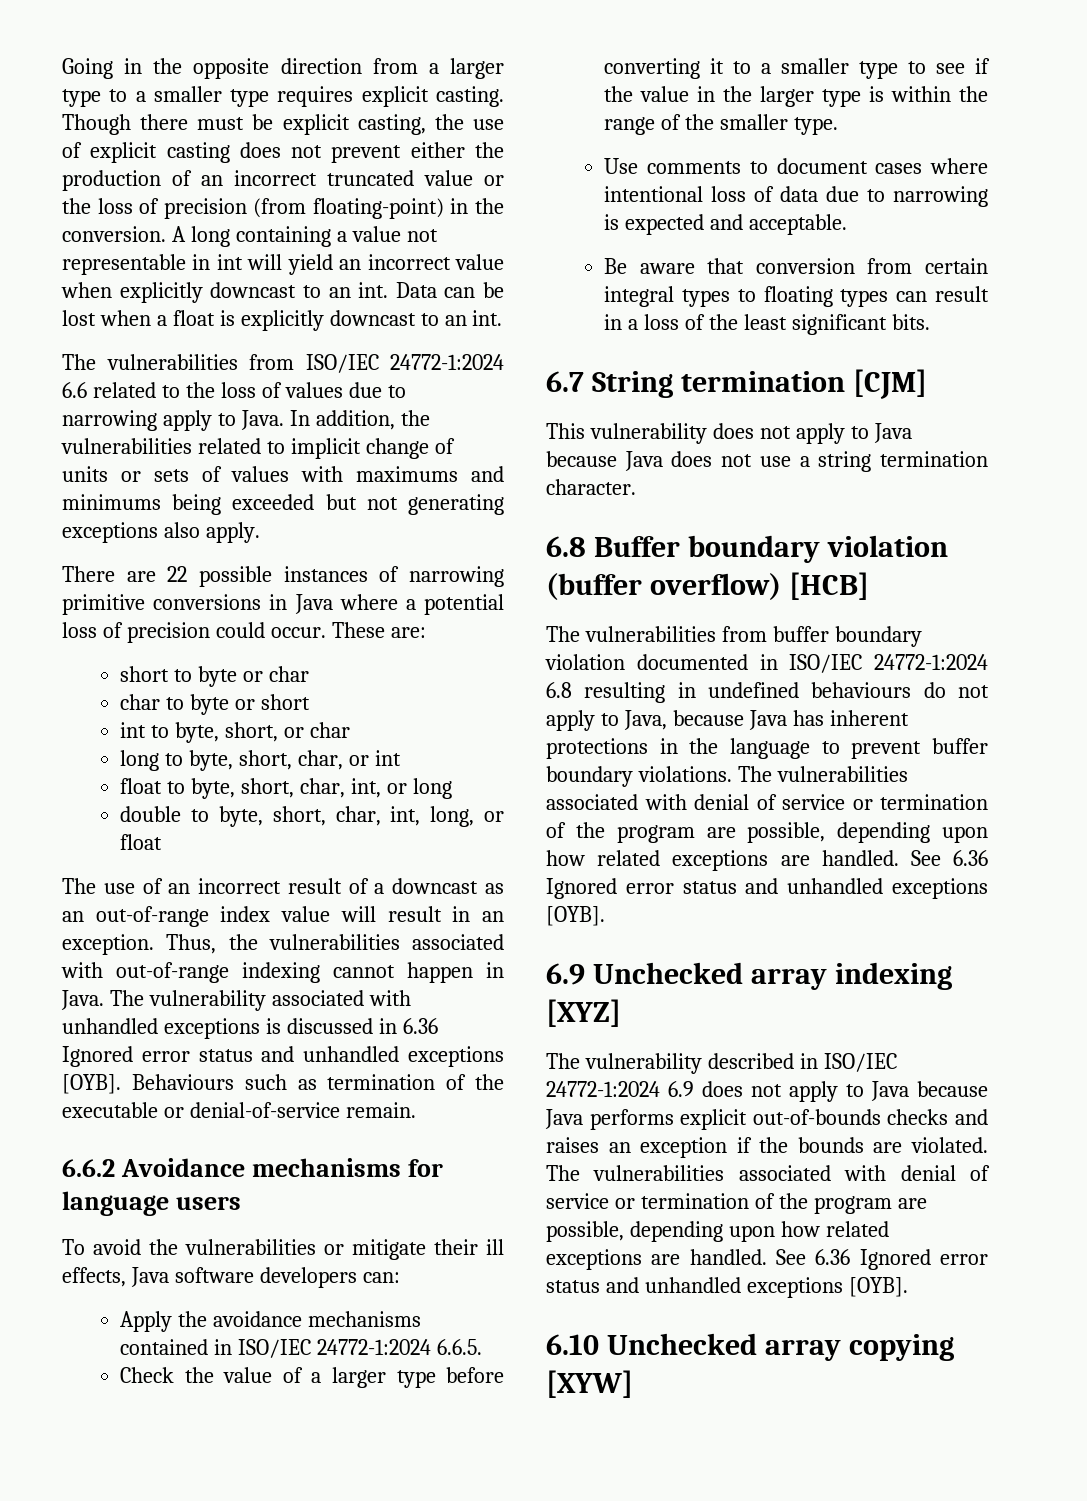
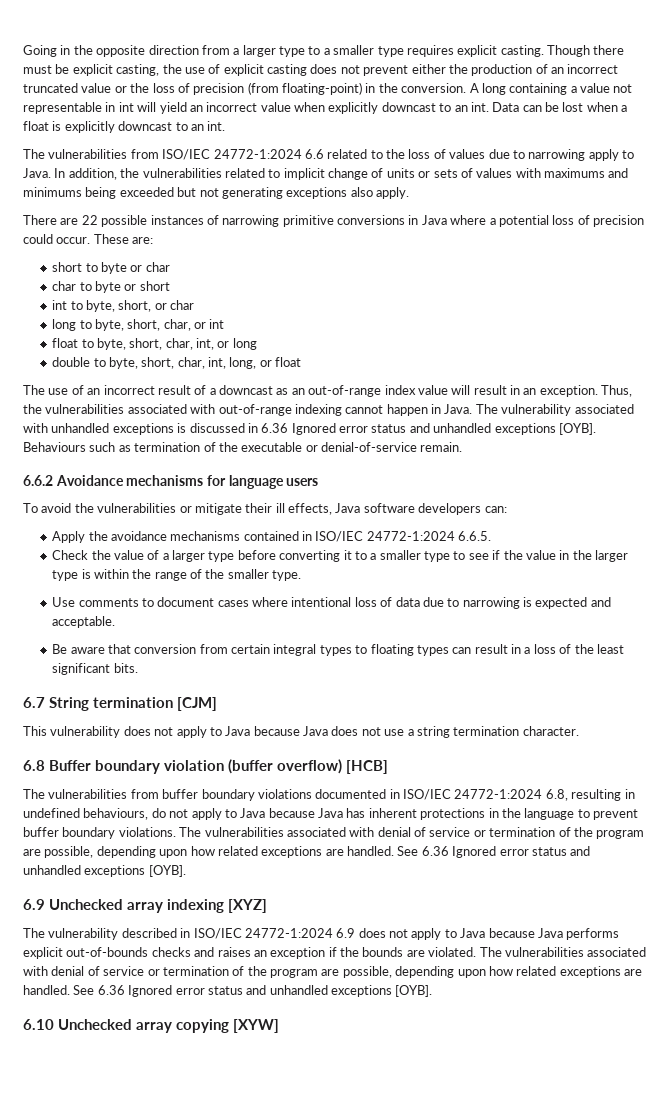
- The vulnerabilities from buffer boundary violation documented in ISO/IEC 24772-1:2024 6.8 resulting in undefined behaviours do not apply to Java, because Java has inherent protections in the language to prevent buffer boundary violations.
+ The vulnerabilities from buffer boundary violations documented in ISO/IEC 24772-1:2024 6.8, resulting in undefined behaviours, do not apply to Java because Java has inherent protections in the language to prevent buffer boundary violations.

